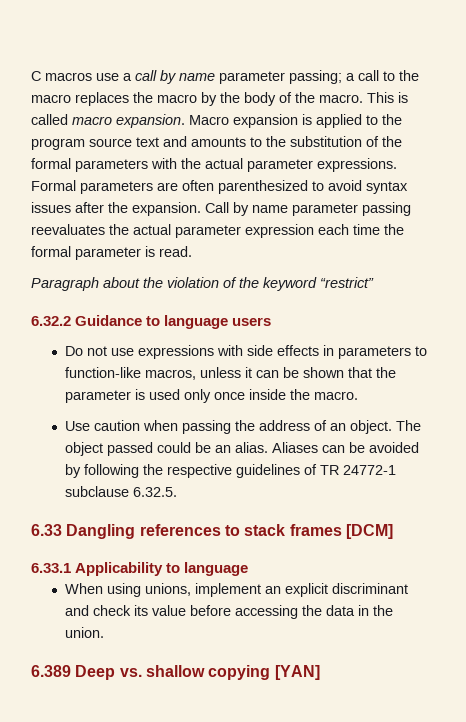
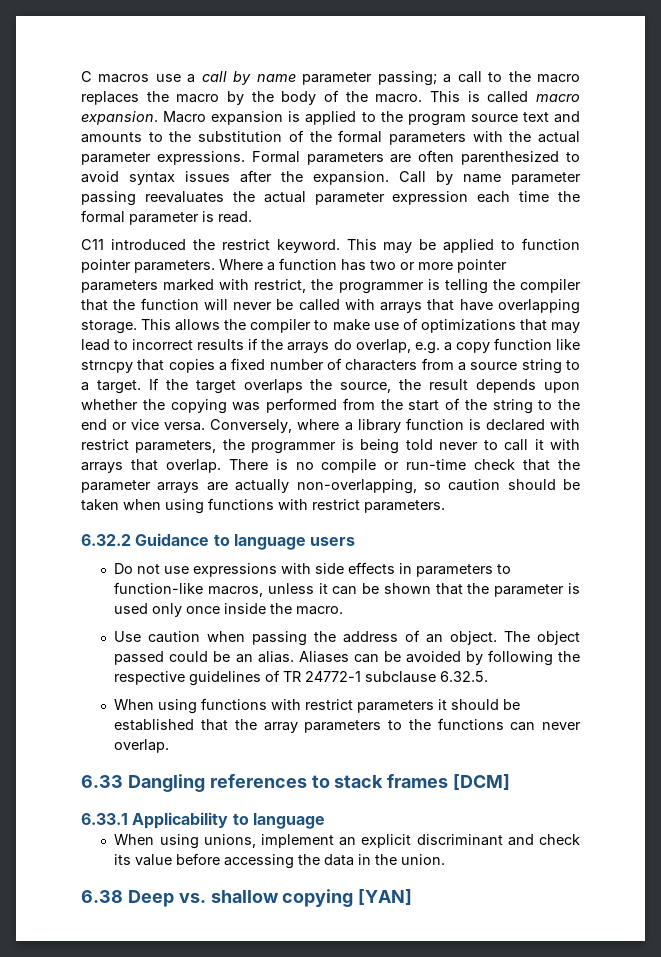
- Paragraph about the violation of the keyword “restrict”
+ C11 introduced the restrict keyword. This may be applied to function pointer parameters. Where a function has two or more pointer parameters marked with restrict, the programmer is telling the compiler that the function will never be called with arrays that have overlapping storage. This allows the compiler to make use of optimizations that may lead to incorrect results if the arrays do overlap, e.g. a copy function like strncpy that copies a fixed number of characters from a source string to a target. If the target overlaps the source, the result depends upon whether the copying was performed from the start of the string to the end or vice versa. Conversely, where a library function is declared with restrict parameters, the programmer is being told never to call it with arrays that overlap. There is no compile or run-time check that the parameter arrays are actually non-overlapping, so caution should be taken when using functions with restrict parameters.
+ When using functions with restrict parameters it should be established that the array parameters to the functions can never overlap.
- 6.389 Deep vs. shallow copying [YAN]
+ 6.38 Deep vs. shallow copying [YAN]

